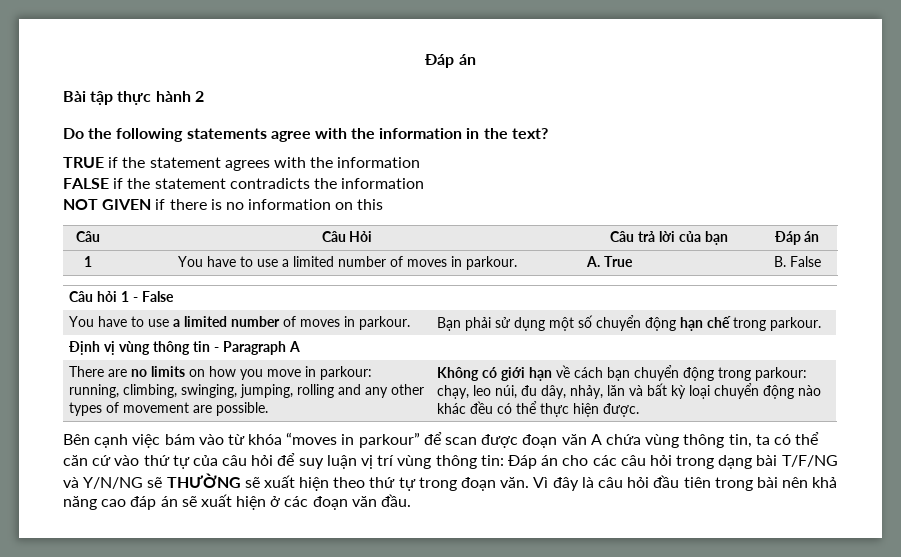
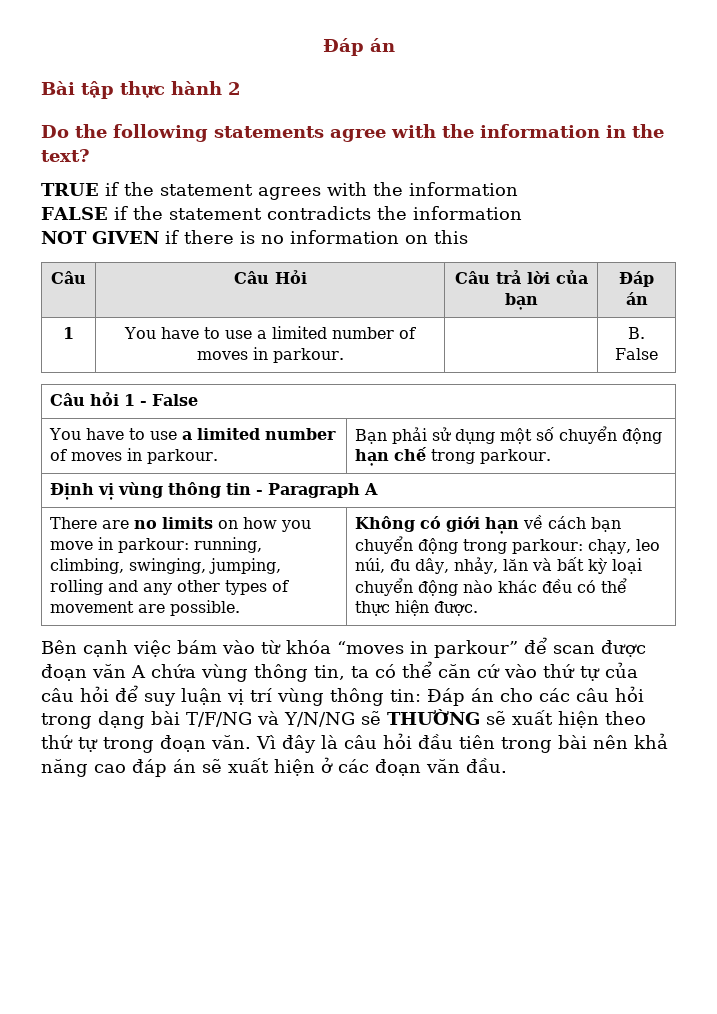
- 1 | You have to use a limited number of moves in parkour. | A. True | B. False
+ 1 | You have to use a limited number of moves in parkour. | | B. False

